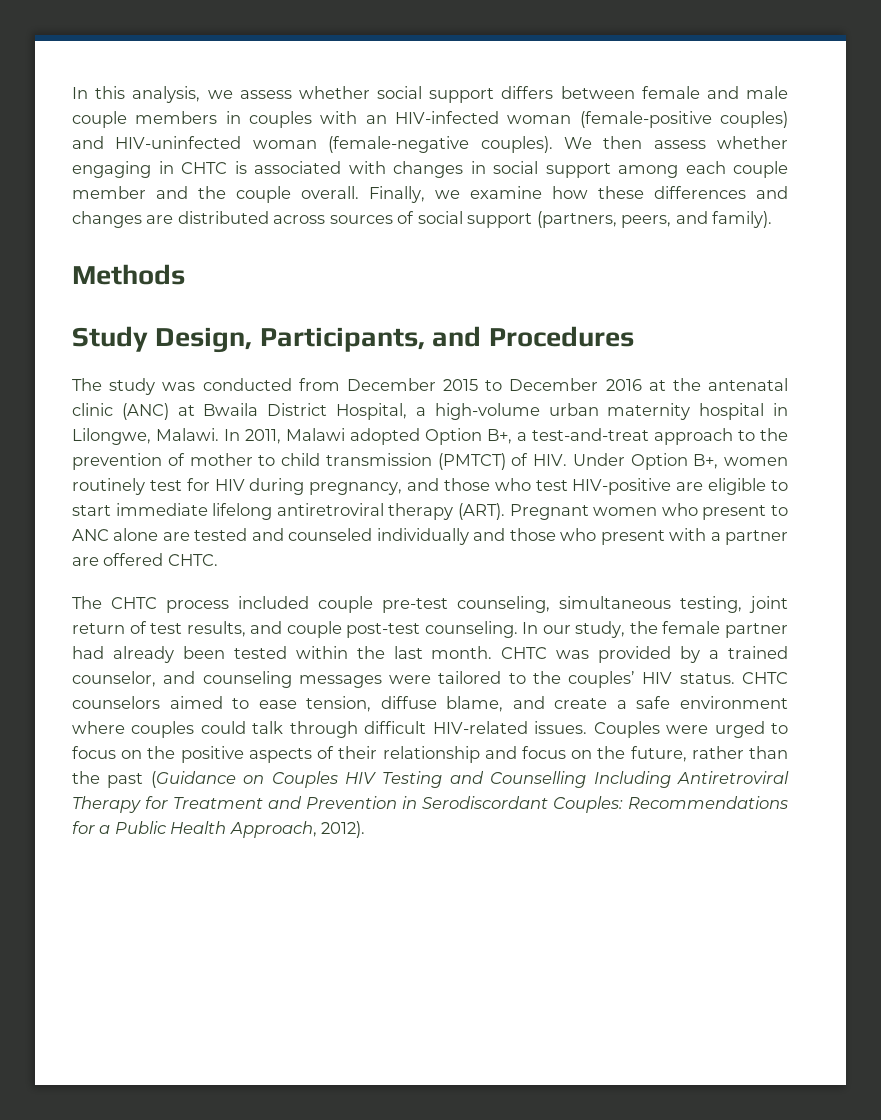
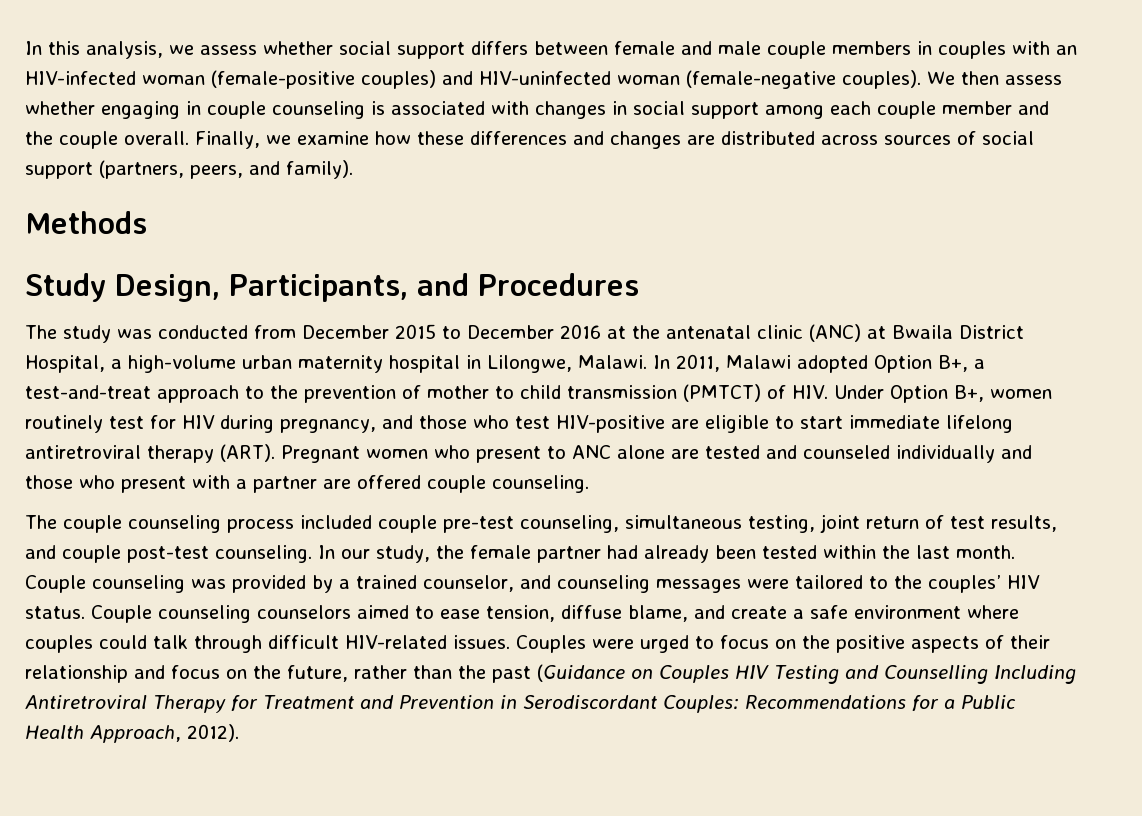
- We then assess whether engaging in CHTC is associated with changes in social support among each couple member and the couple overall.
+ We then assess whether engaging in couple counseling is associated with changes in social support among each couple member and the couple overall.
- Pregnant women who present to ANC alone are tested and counseled individually and those who present with a partner are offered CHTC.
- The CHTC process included couple pre-test counseling, simultaneous testing, joint return of test results, and couple post-test counseling.
+ Pregnant women who present to ANC alone are tested and counseled individually and those who present with a partner are offered couple counseling.
+ The couple counseling process included couple pre-test counseling, simultaneous testing, joint return of test results, and couple post-test counseling.
- CHTC was provided by a trained counselor, and counseling messages were tailored to the couples’ HIV status.
+ Couple counseling was provided by a trained counselor, and counseling messages were tailored to the couples’ HIV status.
- CHTC counselors aimed to ease tension, diffuse blame, and create a safe environment where couples could talk through difficult HIV-related issues.
+ Couple counseling counselors aimed to ease tension, diffuse blame, and create a safe environment where couples could talk through difficult HIV-related issues.

